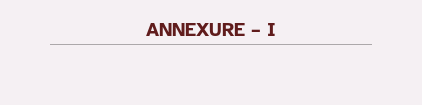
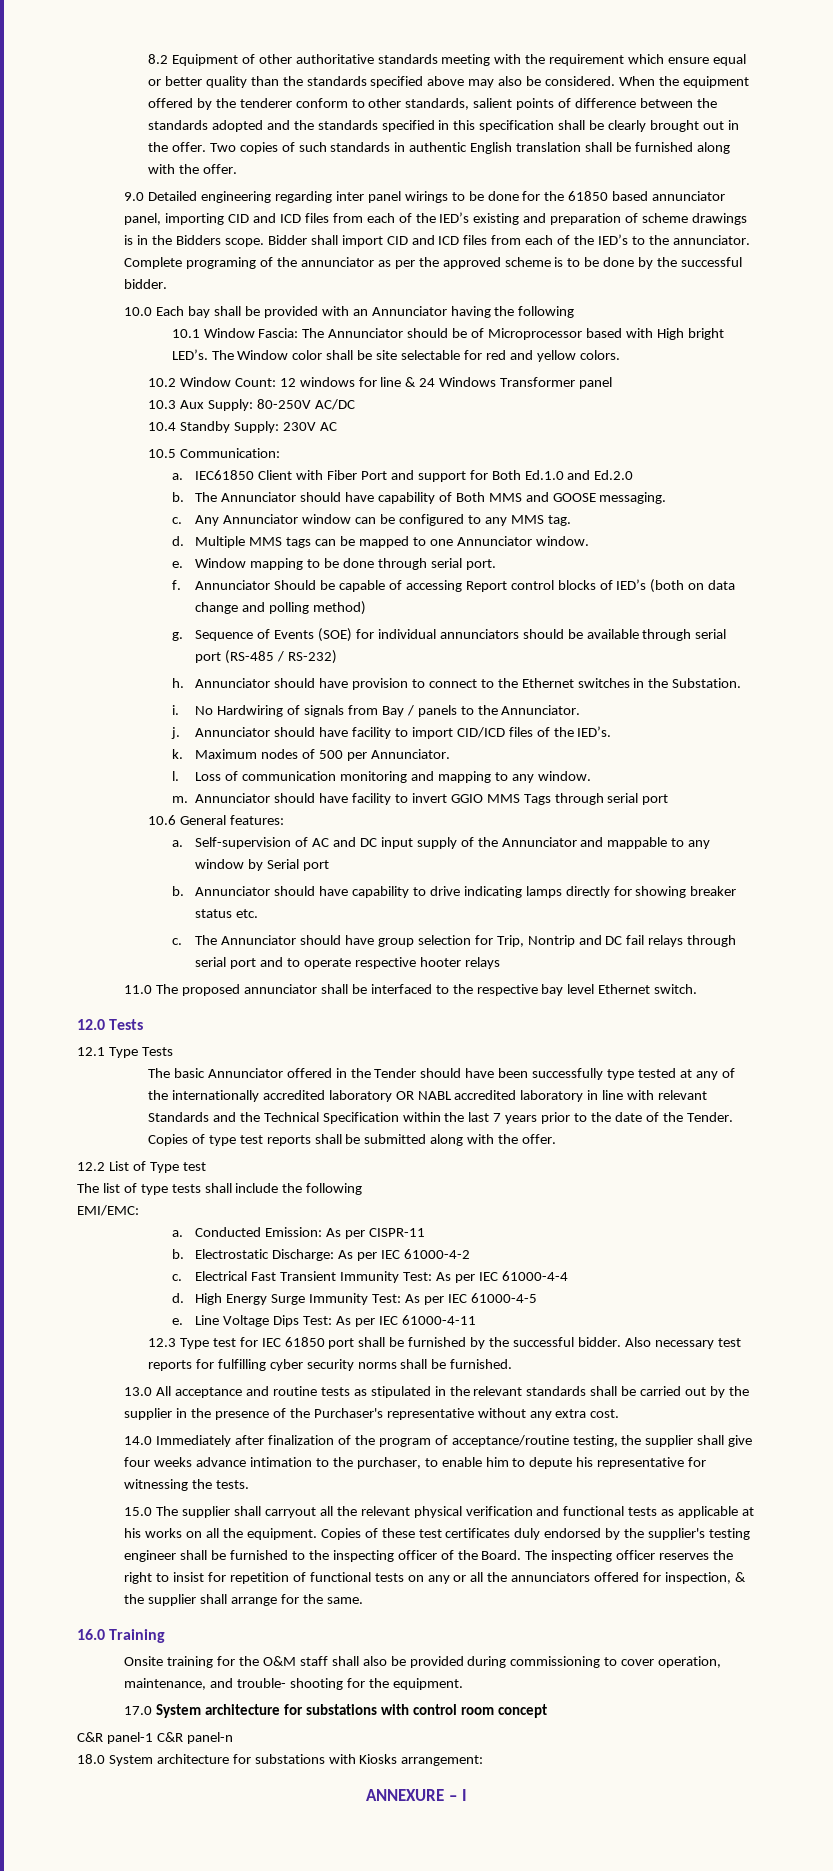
+ 8.2 Equipment of other authoritative standards meeting with the requirement which ensure equal or better quality than the standards specified above may also be considered. When the equipment offered by the tenderer conform to other standards, salient points of difference between the standards adopted and the standards specified in this specification shall be clearly brought out in the offer. Two copies of such standards in authentic English translation shall be furnished along with the offer.
+ 9.0 Detailed engineering regarding inter panel wirings to be done for the 61850 based annunciator panel, importing CID and ICD files from each of the IED’s existing and preparation of scheme drawings is in the Bidders scope. Bidder shall import CID and ICD files from each of the IED’s to the annunciator. Complete programing of the annunciator as per the approved scheme is to be done by the successful bidder.
+ 10.0 Each bay shall be provided with an Annunciator having the following
+ 10.1 Window Fascia: The Annunciator should be of Microprocessor based with High bright LED’s. The Window color shall be site selectable for red and yellow colors.
+ 10.2 Window Count: 12 windows for line & 24 Windows Transformer panel
+ 10.3 Aux Supply: 80-250V AC/DC
+ 10.4 Standby Supply: 230V AC
+ 10.5 Communication:
+ a. IEC61850 Client with Fiber Port and support for Both Ed.1.0 and Ed.2.0
+ b. The Annunciator should have capability of Both MMS and GOOSE messaging.
+ c. Any Annunciator window can be configured to any MMS tag.
+ d. Multiple MMS tags can be mapped to one Annunciator window.
+ e. Window mapping to be done through serial port.
+ f. Annunciator Should be capable of accessing Report control blocks of IED’s (both on data change and polling method)
+ g. Sequence of Events (SOE) for individual annunciators should be available through serial port (RS-485 / RS-232)
+ h. Annunciator should have provision to connect to the Ethernet switches in the Substation.
+ i. No Hardwiring of signals from Bay / panels to the Annunciator.
+ j. Annunciator should have facility to import CID/ICD files of the IED’s.
+ k. Maximum nodes of 500 per Annunciator.
+ l. Loss of communication monitoring and mapping to any window.
+ m. Annunciator should have facility to invert GGIO MMS Tags through serial port
+ 10.6 General features:
+ a. Self-supervision of AC and DC input supply of the Annunciator and mappable to any window by Serial port
+ b. Annunciator should have capability to drive indicating lamps directly for showing breaker status etc.
+ c. The Annunciator should have group selection for Trip, Nontrip and DC fail relays through serial port and to operate respective hooter relays
+ 11.0 The proposed annunciator shall be interfaced to the respective bay level Ethernet switch.
+ 12.0 Tests
+ 12.1 Type Tests
+ The basic Annunciator offered in the Tender should have been successfully type tested at any of the internationally accredited laboratory OR NABL accredited laboratory in line with relevant Standards and the Technical Specification within the last 7 years prior to the date of the Tender. Copies of type test reports shall be submitted along with the offer.
+ 12.2 List of Type test
+ The list of type tests shall include the following
+ EMI/EMC:
+ a. Conducted Emission: As per CISPR-11
+ b. Electrostatic Discharge: As per IEC 61000-4-2
+ c. Electrical Fast Transient Immunity Test: As per IEC 61000-4-4
+ d. High Energy Surge Immunity Test: As per IEC 61000-4-5
+ e. Line Voltage Dips Test: As per IEC 61000-4-11
+ 12.3 Type test for IEC 61850 port shall be furnished by the successful bidder. Also necessary test reports for fulfilling cyber security norms shall be furnished.
+ 13.0 All acceptance and routine tests as stipulated in the relevant standards shall be carried out by the supplier in the presence of the Purchaser's representative without any extra cost.
+ 14.0 Immediately after finalization of the program of acceptance/routine testing, the supplier shall give four weeks advance intimation to the purchaser, to enable him to depute his representative for witnessing the tests.
+ 15.0 The supplier shall carryout all the relevant physical verification and functional tests as applicable at his works on all the equipment. Copies of these test certificates duly endorsed by the supplier's testing engineer shall be furnished to the inspecting officer of the Board. The inspecting officer reserves the right to insist for repetition of functional tests on any or all the annunciators offered for inspection, & the supplier shall arrange for the same.
+ 16.0 Training
+ Onsite training for the O&M staff shall also be provided during commissioning to cover operation, maintenance, and trouble- shooting for the equipment.
+ 17.0 System architecture for substations with control room concept
+ C&R panel-1 C&R panel-n
+ 18.0 System architecture for substations with Kiosks arrangement:

